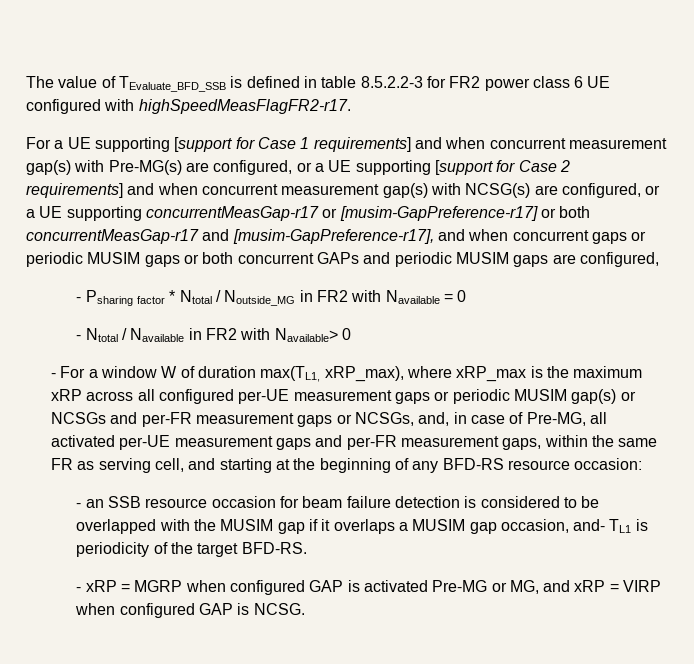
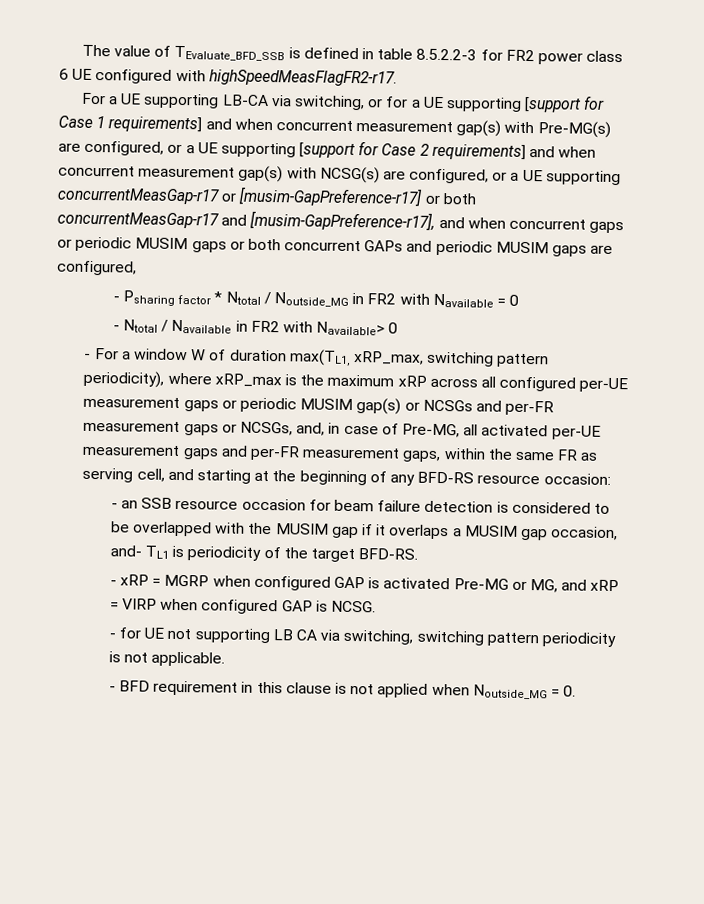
- For a UE supporting [support for Case 1 requirements] and when concurrent measurement gap(s) with Pre-MG(s) are configured, or a UE supporting [support for Case 2 requirements] and when concurrent measurement gap(s) with NCSG(s) are configured, or a UE supporting concurrentMeasGap-r17 or [musim-GapPreference-r17] or both concurrentMeasGap-r17 and [musim-GapPreference-r17], and when concurrent gaps or periodic MUSIM gaps or both concurrent GAPs and periodic MUSIM gaps are configured,
+ For a UE supporting LB-CA via switching, or for a UE supporting [support for Case 1 requirements] and when concurrent measurement gap(s) with Pre-MG(s) are configured, or a UE supporting [support for Case 2 requirements] and when concurrent measurement gap(s) with NCSG(s) are configured, or a UE supporting concurrentMeasGap-r17 or [musim-GapPreference-r17] or both concurrentMeasGap-r17 and [musim-GapPreference-r17], and when concurrent gaps or periodic MUSIM gaps or both concurrent GAPs and periodic MUSIM gaps are configured,
- - For a window W of duration max(TL1, xRP_max), where xRP_max is the maximum xRP across all configured per-UE measurement gaps or periodic MUSIM gap(s) or NCSGs and per-FR measurement gaps or NCSGs, and, in case of Pre-MG, all activated per-UE measurement gaps and per-FR measurement gaps, within the same FR as serving cell, and starting at the beginning of any BFD-RS resource occasion:
+ - For a window W of duration max(TL1, xRP_max, switching pattern periodicity), where xRP_max is the maximum xRP across all configured per-UE measurement gaps or periodic MUSIM gap(s) or NCSGs and per-FR measurement gaps or NCSGs, and, in case of Pre-MG, all activated per-UE measurement gaps and per-FR measurement gaps, within the same FR as serving cell, and starting at the beginning of any BFD-RS resource occasion:
+ - for UE not supporting LB CA via switching, switching pattern periodicity is not applicable.
+ - BFD requirement in this clause is not applied when Noutside_MG = 0.

